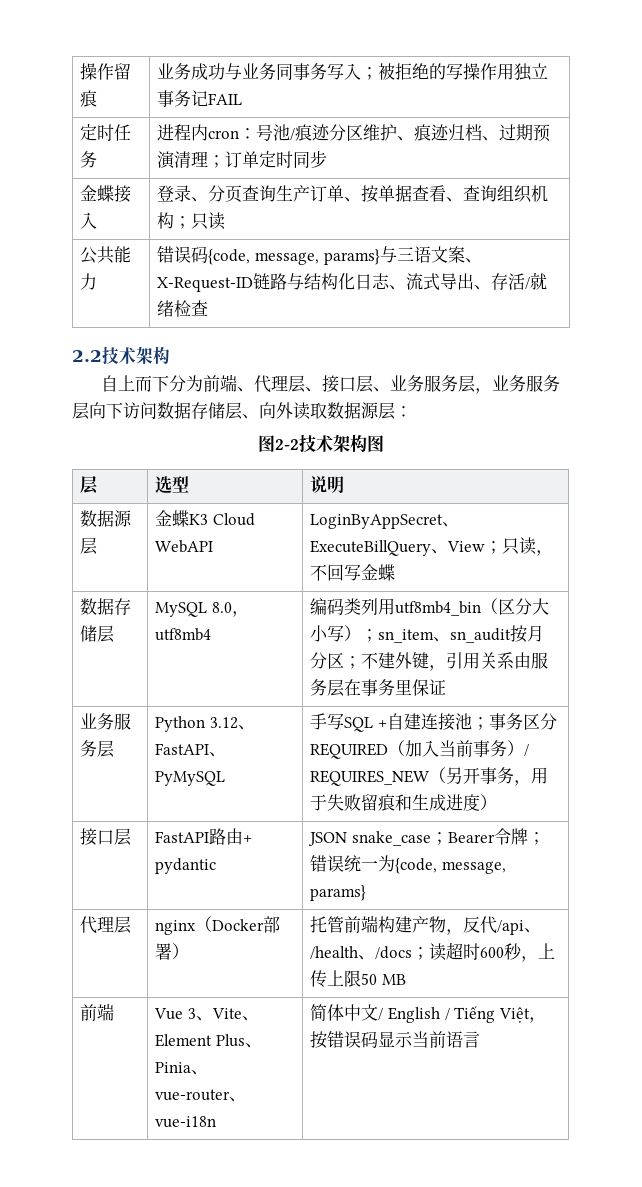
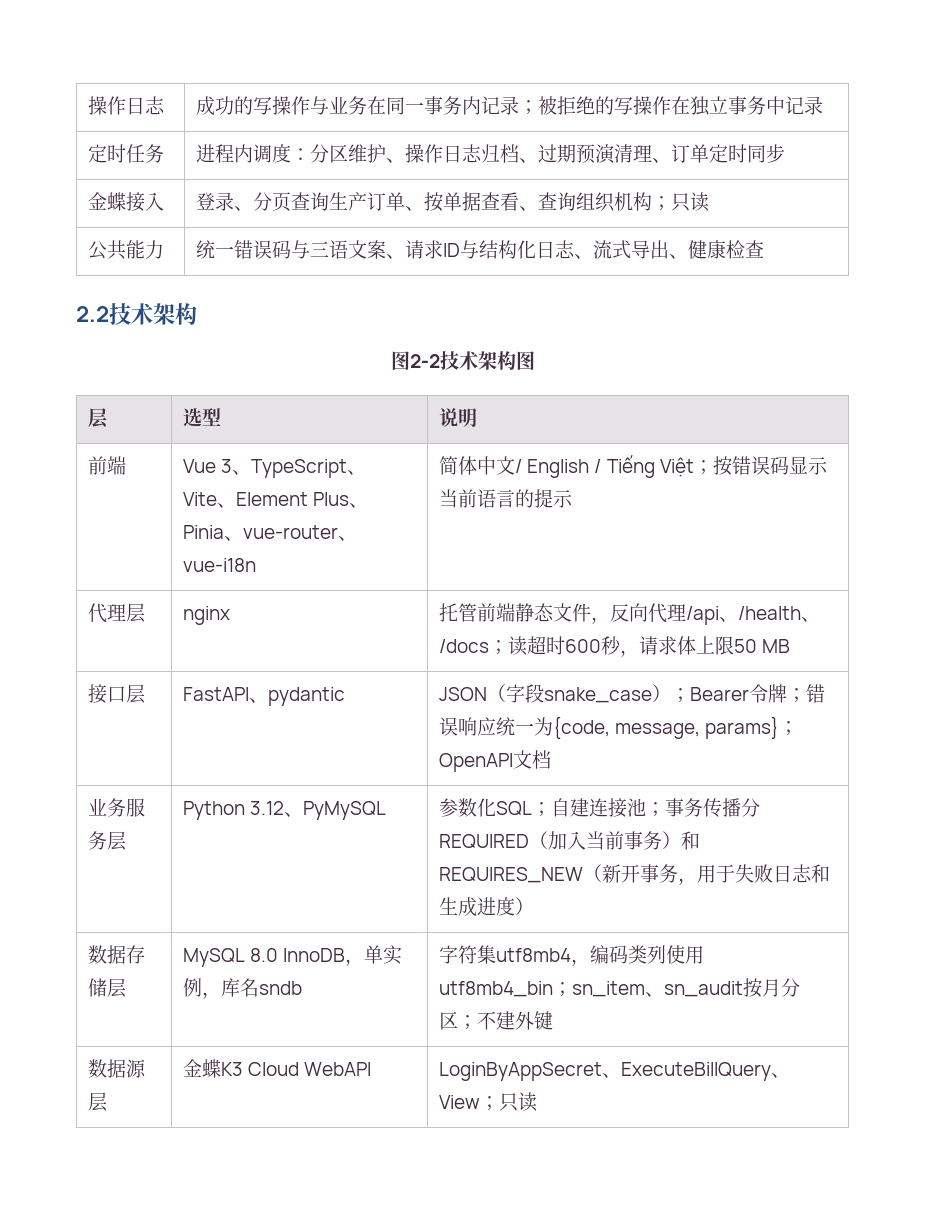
- 操作留痕 | 业务成功与业务同事务写入；被拒绝的写操作用独立事务记FAIL
+ 操作日志 | 成功的写操作与业务在同一事务内记录；被拒绝的写操作在独立事务中记录
- 定时任务 | 进程内cron：号池/痕迹分区维护、痕迹归档、过期预演清理；订单定时同步
+ 定时任务 | 进程内调度：分区维护、操作日志归档、过期预演清理、订单定时同步
- 公共能力 | 错误码{code, message, params}与三语文案、X-Request-ID链路与结构化日志、流式导出、存活/就绪检查
+ 公共能力 | 统一错误码与三语文案、请求ID与结构化日志、流式导出、健康检查
- 自上而下分为前端、代理层、接口层、业务服务层，业务服务层向下访问数据存储层、向外读取数据源层：
- 数据源层 | 金蝶K3 Cloud WebAPI | LoginByAppSecret、ExecuteBillQuery、View；只读，不回写金蝶
- 数据存储层 | MySQL 8.0，utf8mb4 | 编码类列用utf8mb4_bin（区分大小写）；sn_item、sn_audit按月分区；不建外键，引用关系由服务层在事务里保证
- 业务服务层 | Python 3.12、FastAPI、PyMySQL | 手写SQL +自建连接池；事务区分REQUIRED（加入当前事务）/ REQUIRES_NEW（另开事务，用于失败留痕和生成进度）
- 接口层 | FastAPI路由+ pydantic | JSON snake_case；Bearer令牌；错误统一为{code, message, params}
- 代理层 | nginx（Docker部署） | 托管前端构建产物，反代/api、/health、/docs；读超时600秒，上传上限50 MB
- 前端 | Vue 3、Vite、Element Plus、Pinia、vue-router、vue-i18n | 简体中文/ English / Tiếng Việt，按错误码显示当前语言
+ 前端 | Vue 3、TypeScript、Vite、Element Plus、Pinia、vue-router、vue-i18n | 简体中文/ English / Tiếng Việt；按错误码显示当前语言的提示
+ 代理层 | nginx | 托管前端静态文件，反向代理/api、/health、/docs；读超时600秒，请求体上限50 MB
+ 接口层 | FastAPI、pydantic | JSON（字段snake_case）；Bearer令牌；错误响应统一为{code, message, params}；OpenAPI文档
+ 业务服务层 | Python 3.12、PyMySQL | 参数化SQL；自建连接池；事务传播分REQUIRED（加入当前事务）和REQUIRES_NEW（新开事务，用于失败日志和生成进度）
+ 数据存储层 | MySQL 8.0 InnoDB，单实例，库名sndb | 字符集utf8mb4，编码类列使用utf8mb4_bin；sn_item、sn_audit按月分区；不建外键
+ 数据源层 | 金蝶K3 Cloud WebAPI | LoginByAppSecret、ExecuteBillQuery、View；只读

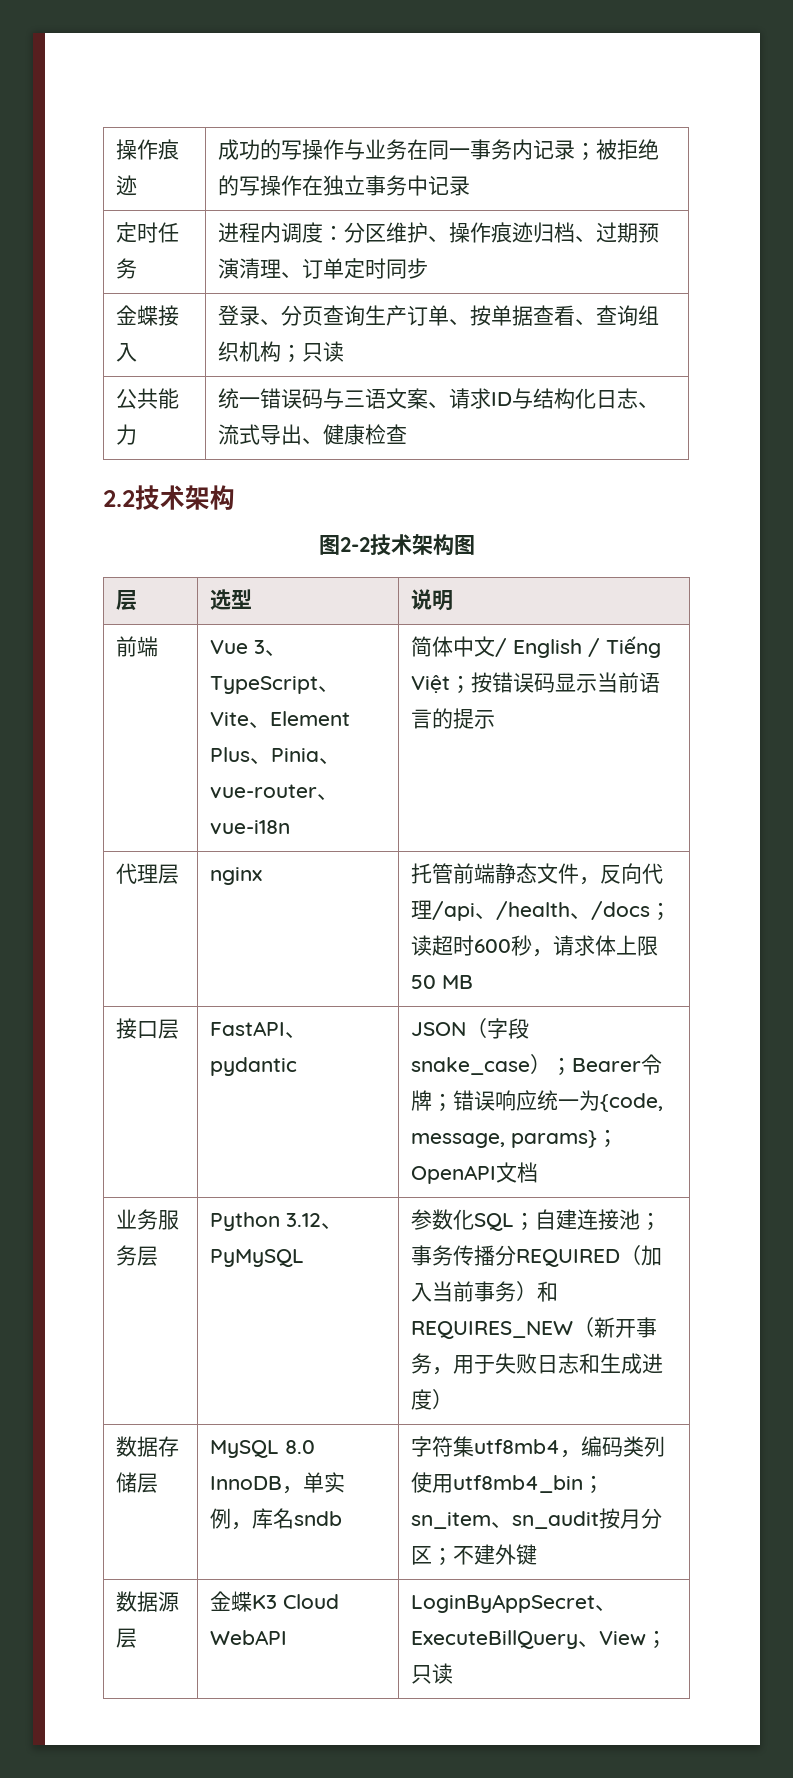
- 操作日志 | 成功的写操作与业务在同一事务内记录；被拒绝的写操作在独立事务中记录
+ 操作痕迹 | 成功的写操作与业务在同一事务内记录；被拒绝的写操作在独立事务中记录
- 定时任务 | 进程内调度：分区维护、操作日志归档、过期预演清理、订单定时同步
+ 定时任务 | 进程内调度：分区维护、操作痕迹归档、过期预演清理、订单定时同步

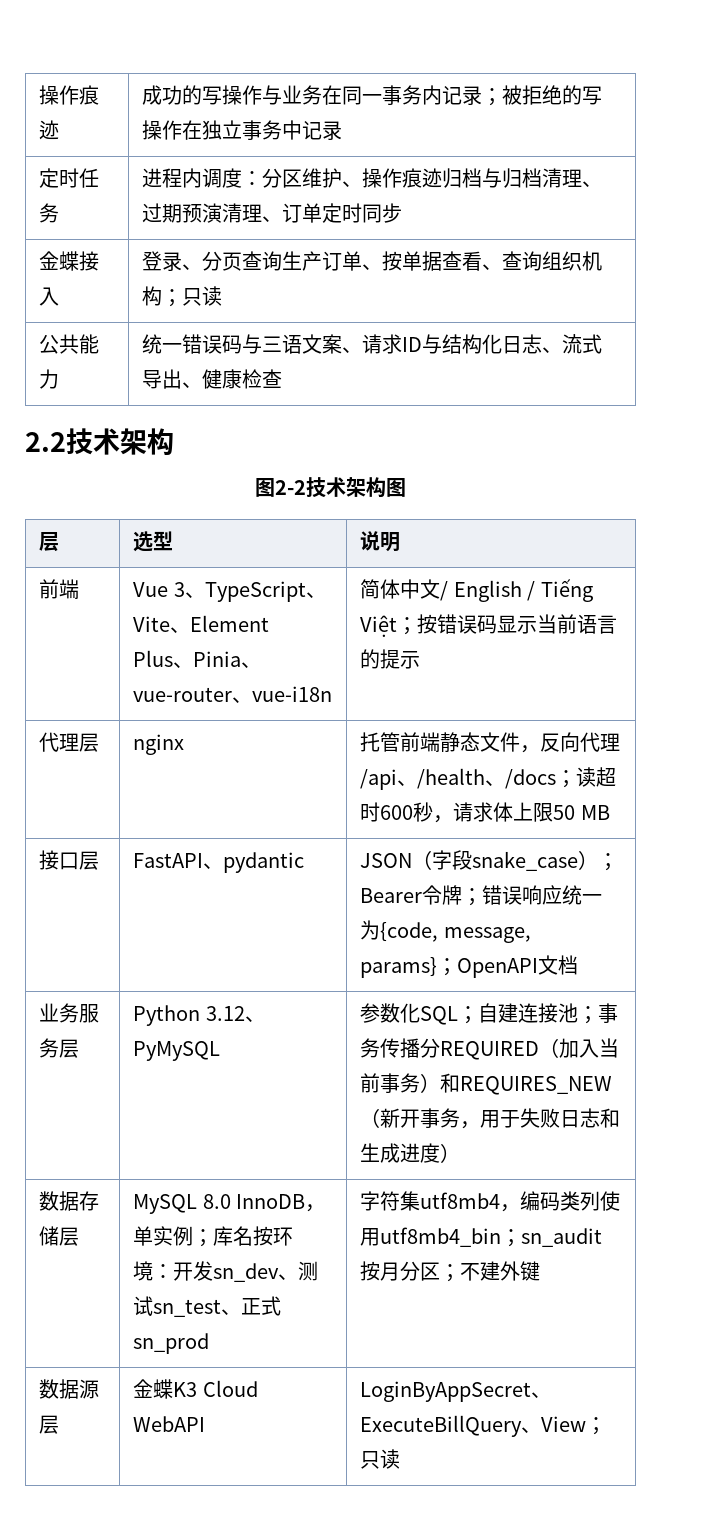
- 定时任务 | 进程内调度：分区维护、操作痕迹归档、过期预演清理、订单定时同步
+ 定时任务 | 进程内调度：分区维护、操作痕迹归档与归档清理、过期预演清理、订单定时同步
- 数据存储层 | MySQL 8.0 InnoDB，单实例，库名sndb | 字符集utf8mb4，编码类列使用utf8mb4_bin；sn_item、sn_audit按月分区；不建外键
+ 数据存储层 | MySQL 8.0 InnoDB，单实例；库名按环境：开发sn_dev、测试sn_test、正式sn_prod | 字符集utf8mb4，编码类列使用utf8mb4_bin；sn_audit按月分区；不建外键

